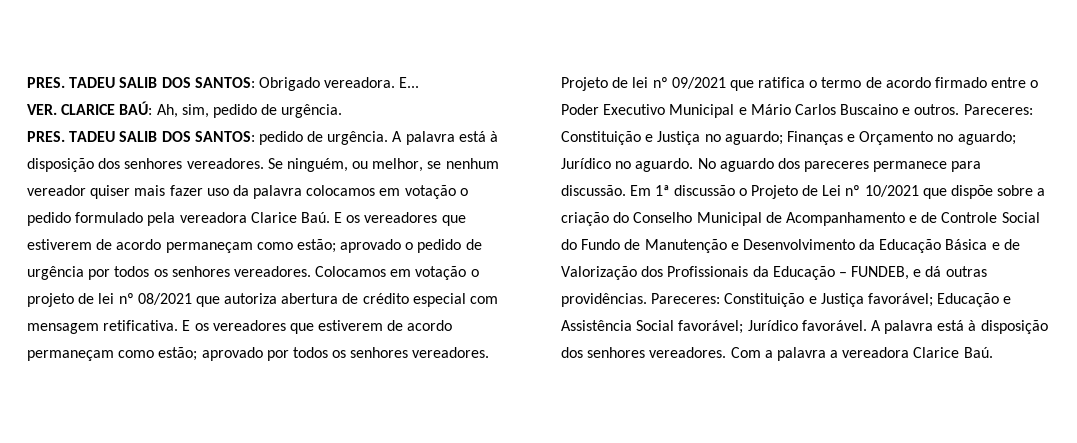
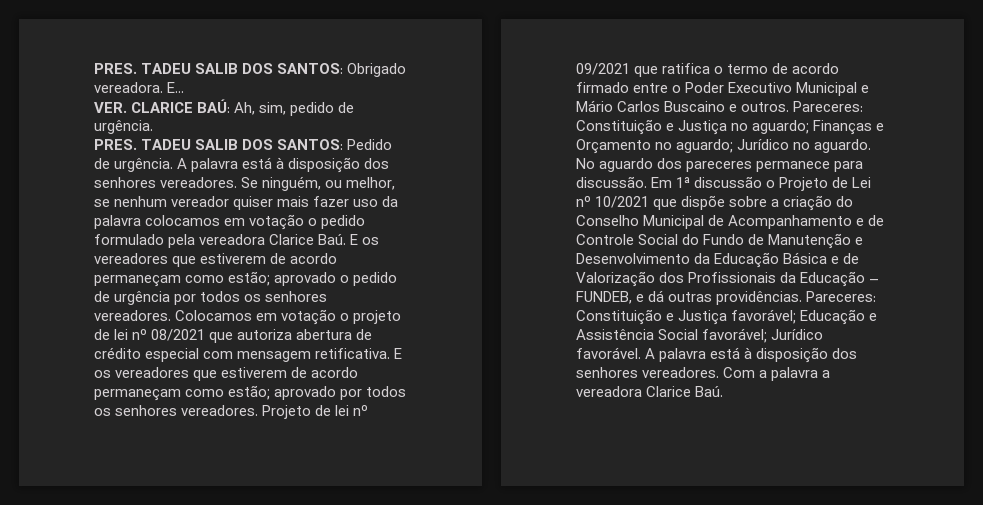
- TADEU SALIB DOS SANTOS: pedido de urgência.
+ TADEU SALIB DOS SANTOS: Pedido de urgência.

